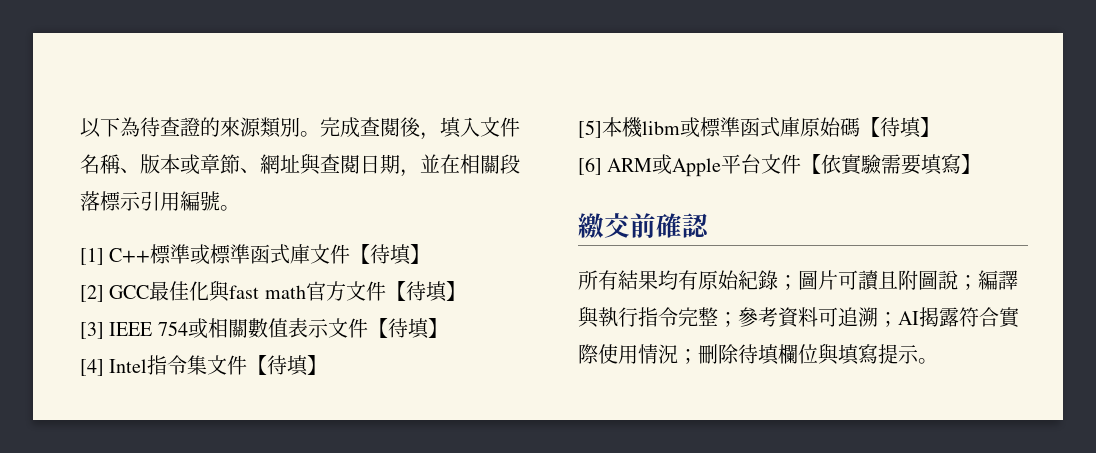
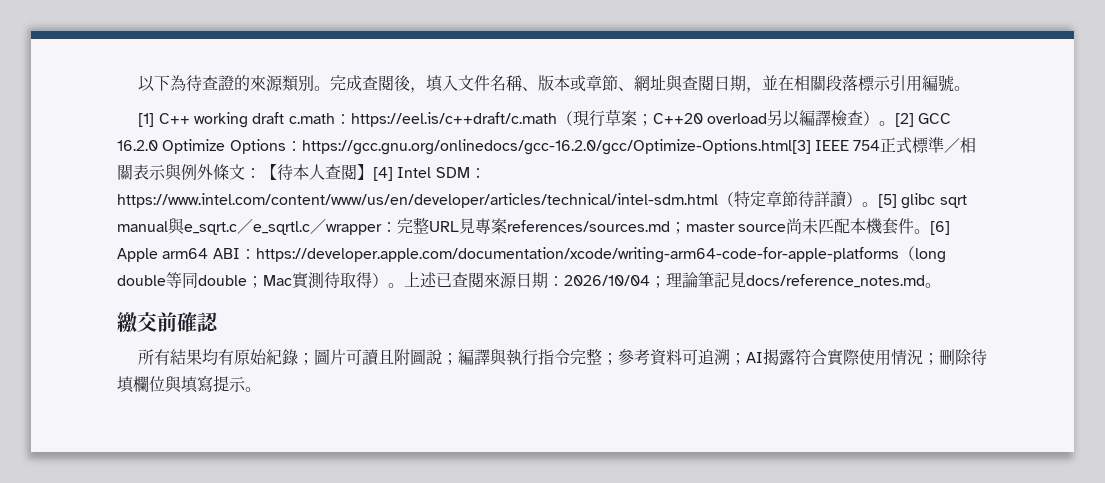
- [1] C++標準或標準函式庫文件【待填】
- [2] GCC最佳化與fast math官方文件【待填】
- [3] IEEE 754或相關數值表示文件【待填】
- [4] Intel指令集文件【待填】
- [5]本機libm或標準函式庫原始碼【待填】
- [6] ARM或Apple平台文件【依實驗需要填寫】
+ [1] C++ working draft c.math：https://eel.is/c++draft/c.math（現行草案；C++20 overload另以編譯檢查）。[2] GCC 16.2.0 Optimize Options：https://gcc.gnu.org/onlinedocs/gcc-16.2.0/gcc/Optimize-Options.html[3] IEEE 754正式標準／相關表示與例外條文：【待本人查閱】[4] Intel SDM：https://www.intel.com/content/www/us/en/developer/articles/technical/intel-sdm.html（特定章節待詳讀）。[5] glibc sqrt manual與e_sqrt.c／e_sqrtl.c／wrapper：完整URL見專案references/sources.md；master source尚未匹配本機套件。[6] Apple arm64 ABI：https://developer.apple.com/documentation/xcode/writing-arm64-code-for-apple-platforms（long double等同double；Mac實測待取得）。上述已查閱來源日期：2026/10/04；理論筆記見docs/reference_notes.md。

